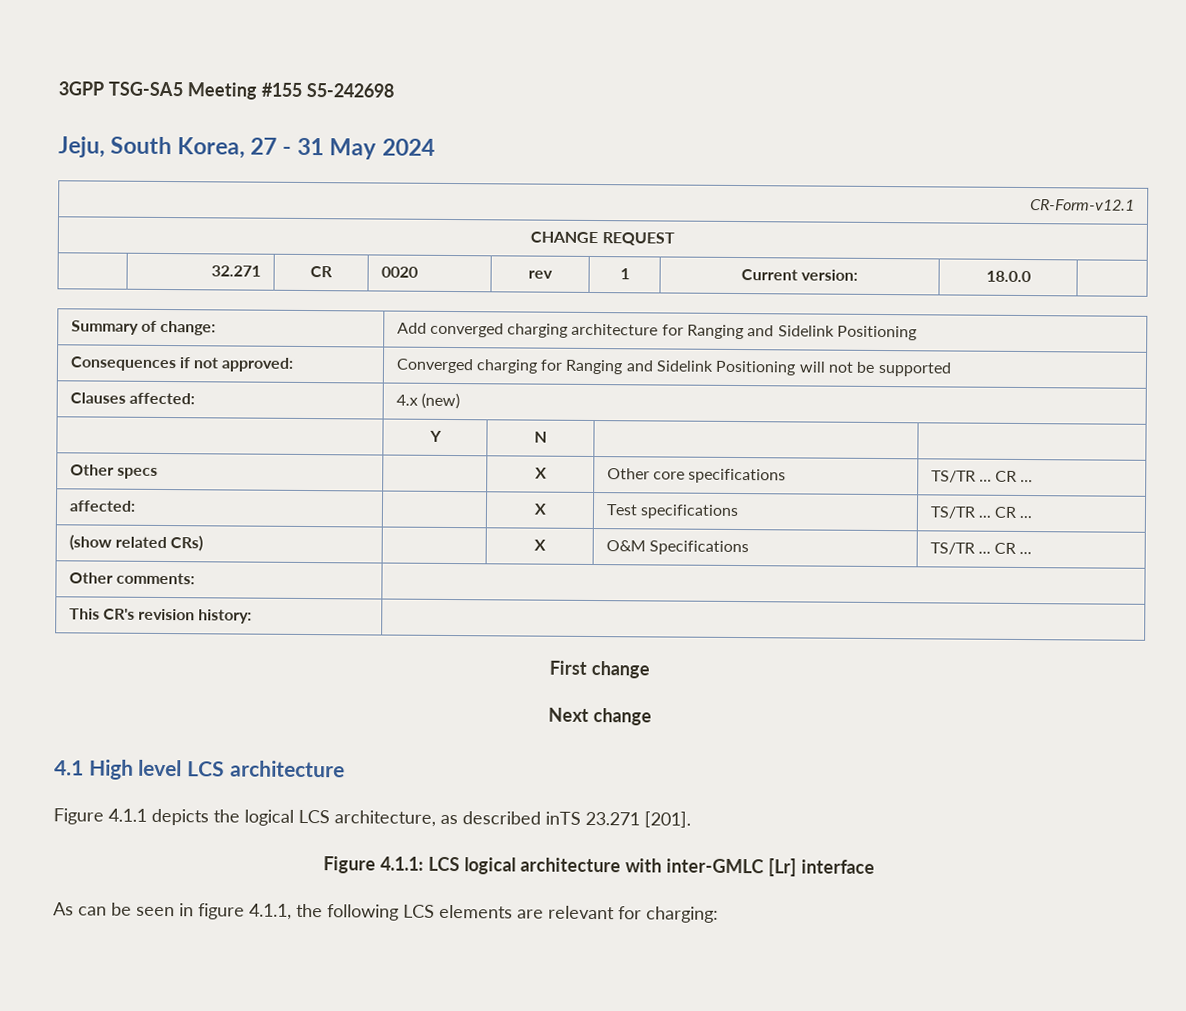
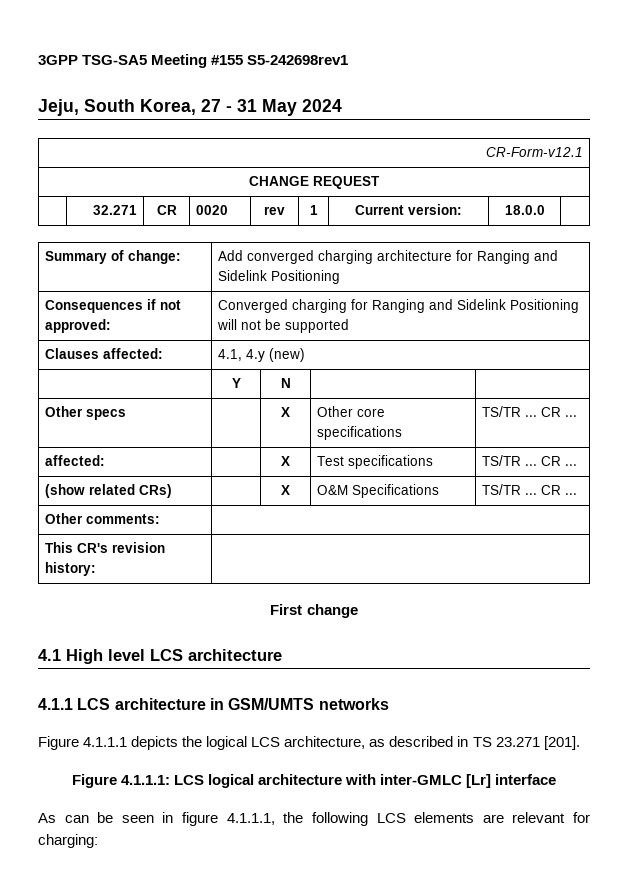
- 3GPP TSG-SA5 Meeting #155 S5-242698
+ 3GPP TSG-SA5 Meeting #155 S5-242698rev1
- Clauses affected: | 4.x (new)
+ Clauses affected: | 4.1, 4.y (new)
- Next change
- Figure 4.1.1 depicts the logical LCS architecture, as described inTS 23.271 [201].
+ 4.1.1 LCS architecture in GSM/UMTS networks
+ Figure 4.1.1.1 depicts the logical LCS architecture, as described in TS 23.271 [201].
- Figure 4.1.1: LCS logical architecture with inter-GMLC [Lr] interface
+ Figure 4.1.1.1: LCS logical architecture with inter-GMLC [Lr] interface
- As can be seen in figure 4.1.1, the following LCS elements are relevant for charging:
+ As can be seen in figure 4.1.1.1, the following LCS elements are relevant for charging:

